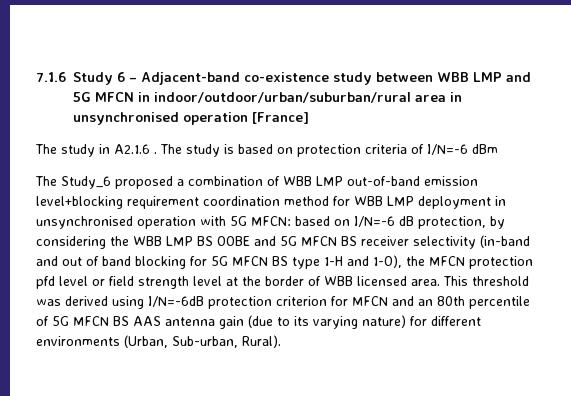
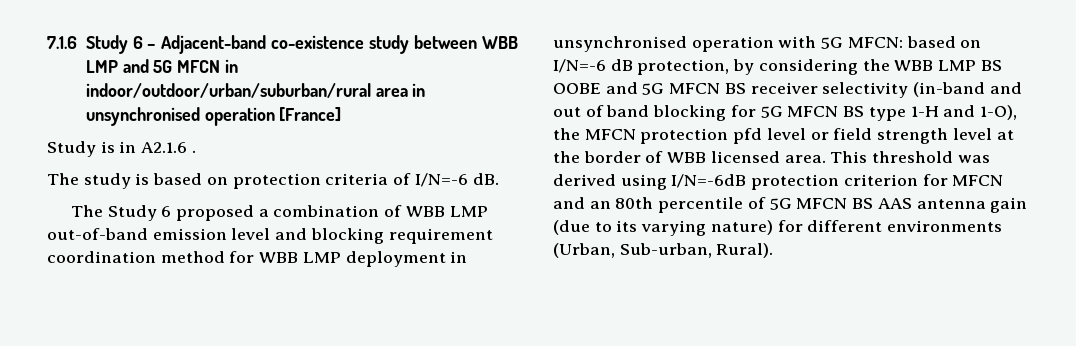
- The study in A2.1.6 . The study is based on protection criteria of I/N=-6 dBm
- The Study_6 proposed a combination of WBB LMP out-of-band emission level+blocking requirement coordination method for WBB LMP deployment in unsynchronised operation with 5G MFCN:
+ Study is in A2.1.6 .
+ The study is based on protection criteria of I/N=-6 dB.
+ The Study 6 proposed a combination of WBB LMP out-of-band emission level and blocking requirement coordination method for WBB LMP deployment in unsynchronised operation with 5G MFCN:

